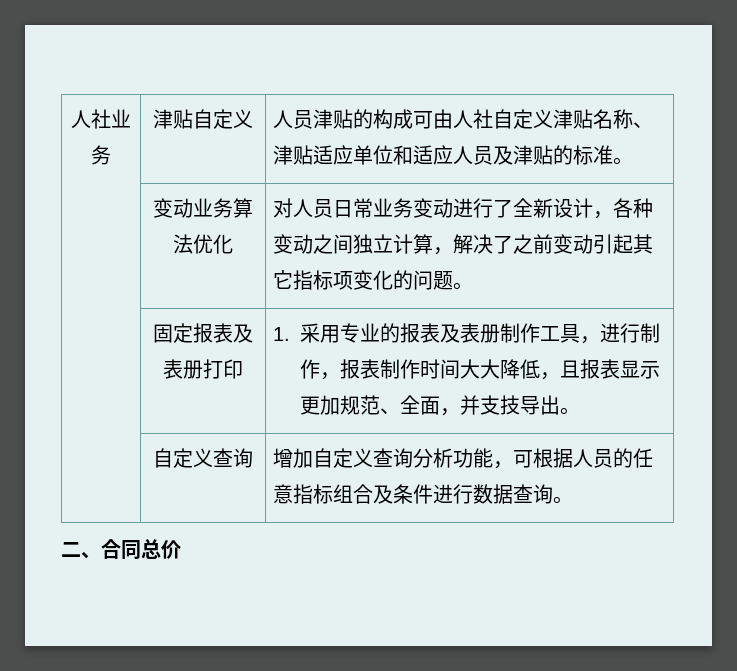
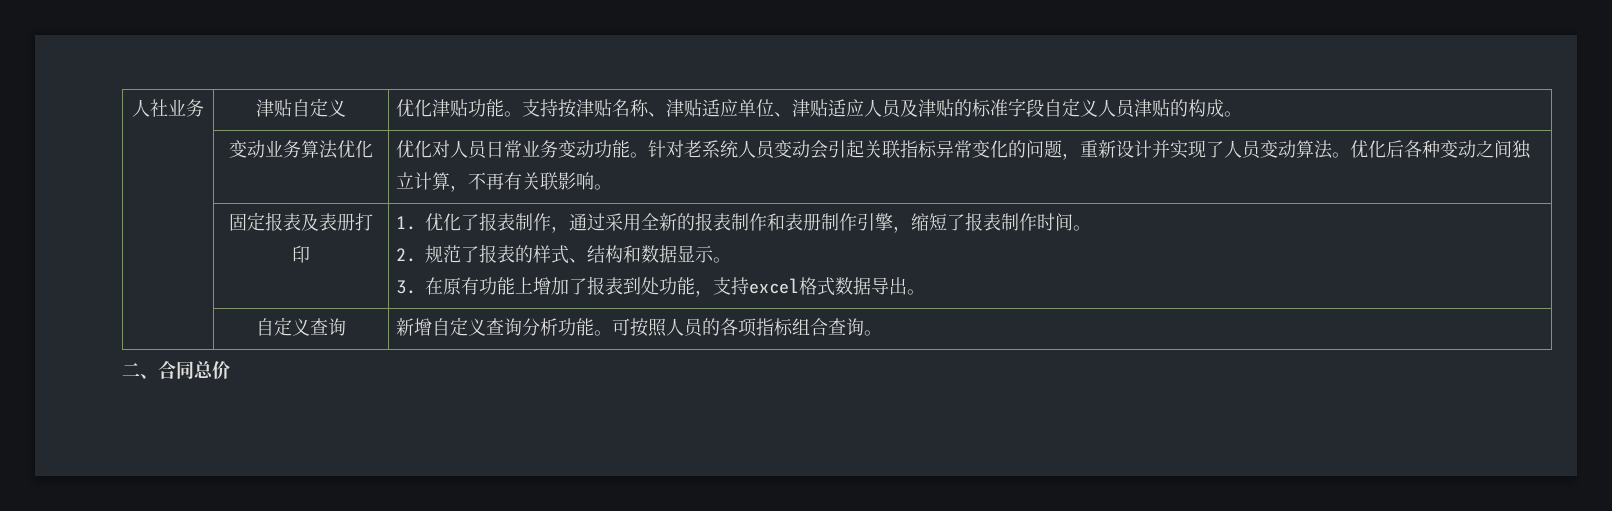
- 人社业务 | 津贴自定义 | 人员津贴的构成可由人社自定义津贴名称、津贴适应单位和适应人员及津贴的标准。
+ 人社业务 | 津贴自定义 | 优化津贴功能。支持按津贴名称、津贴适应单位、津贴适应人员及津贴的标准字段自定义人员津贴的构成。
- 对人员日常业务变动进行了全新设计，各种变动之间独立计算，解决了之前变动引起其它指标项变化的问题。
+ 优化对人员日常业务变动功能。针对老系统人员变动会引起关联指标异常变化的问题，重新设计并实现了人员变动算法。优化后各种变动之间独立计算，不再有关联影响。
- 1.采用专业的报表及表册制作工具，进行制作，报表制作时间大大降低，且报表显示更加规范、全面，并支技导出。
+ 1.优化了报表制作，通过采用全新的报表制作和表册制作引擎，缩短了报表制作时间。
+ 2.规范了报表的样式、结构和数据显示。
+ 3.在原有功能上增加了报表到处功能，支持excel格式数据导出。
- | 自定义查询 | 增加自定义查询分析功能，可根据人员的任意指标组合及条件进行数据查询。
+ | 自定义查询 | 新增自定义查询分析功能。可按照人员的各项指标组合查询。

